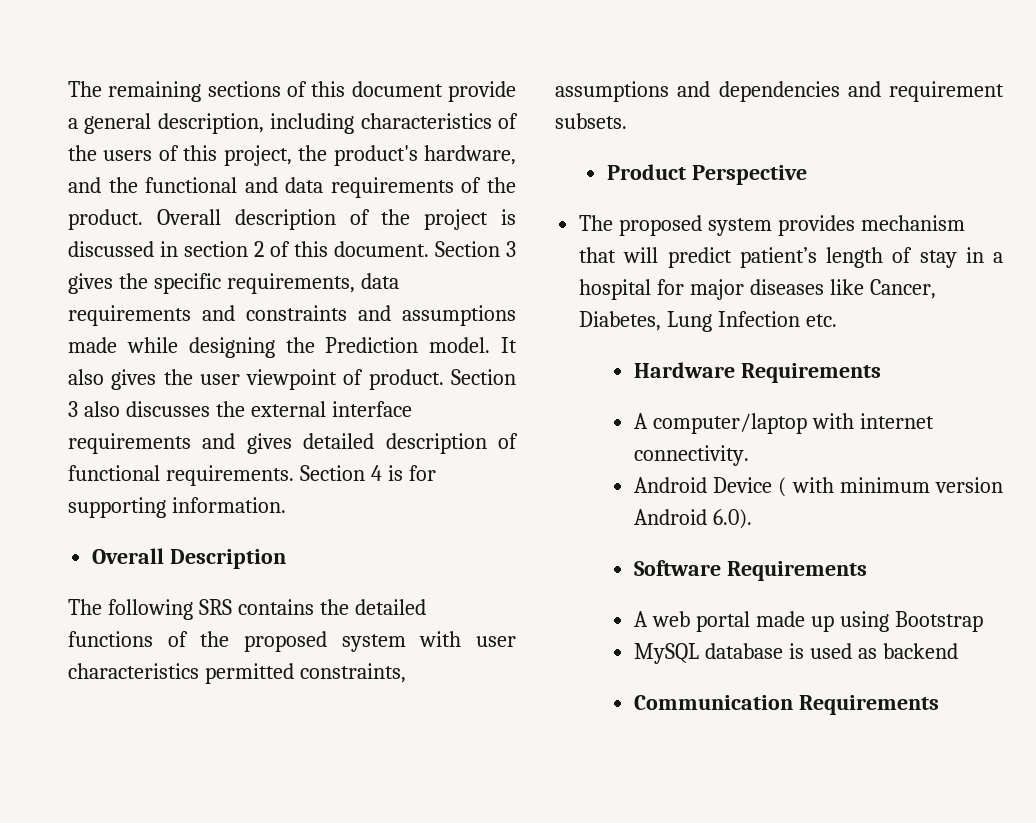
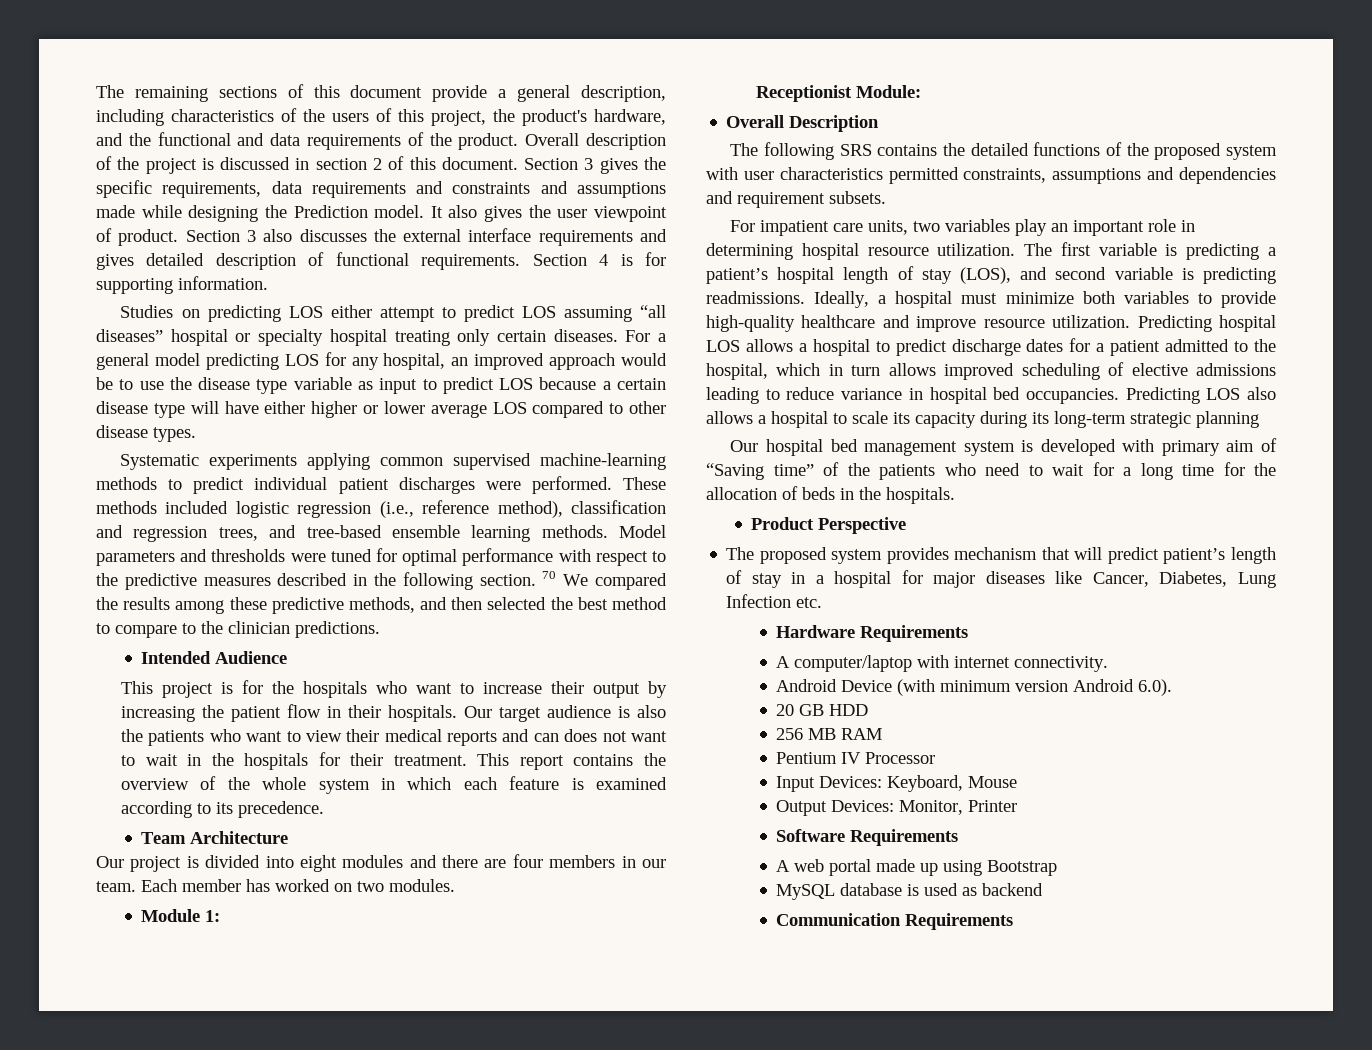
+ Studies on predicting LOS either attempt to predict LOS assuming “all diseases” hospital or specialty hospital treating only certain diseases. For a general model predicting LOS for any hospital, an improved approach would be to use the disease type variable as input to predict LOS because a certain disease type will have either higher or lower average LOS compared to other disease types.
+ Systematic experiments applying common supervised machine-learning methods to predict individual patient discharges were performed. These methods included logistic regression (i.e., reference method), classification and regression trees, and tree-based ensemble learning methods. Model parameters and thresholds were tuned for optimal performance with respect to the predictive measures described in the following section. 70 We compared the results among these predictive methods, and then selected the best method to compare to the clinician predictions.
+ Intended Audience
+ This project is for the hospitals who want to increase their output by increasing the patient flow in their hospitals. Our target audience is also the patients who want to view their medical reports and can does not want to wait in the hospitals for their treatment. This report contains the overview of the whole system in which each feature is examined according to its precedence.
+ Team Architecture
+ Our project is divided into eight modules and there are four members in our team. Each member has worked on two modules.
+ Module 1:
+ Receptionist Module:
+ For impatient care units, two variables play an important role in determining hospital resource utilization. The first variable is predicting a patient’s hospital length of stay (LOS), and second variable is predicting readmissions. Ideally, a hospital must minimize both variables to provide high-quality healthcare and improve resource utilization. Predicting hospital LOS allows a hospital to predict discharge dates for a patient admitted to the hospital, which in turn allows improved scheduling of elective admissions leading to reduce variance in hospital bed occupancies. Predicting LOS also allows a hospital to scale its capacity during its long-term strategic planning
+ Our hospital bed management system is developed with primary aim of “Saving time” of the patients who need to wait for a long time for the allocation of beds in the hospitals.
- Android Device ( with minimum version Android 6.0).
+ Android Device (with minimum version Android 6.0).
+ 20 GB HDD
+ 256 MB RAM
+ Pentium IV Processor
+ Input Devices: Keyboard, Mouse
+ Output Devices: Monitor, Printer

